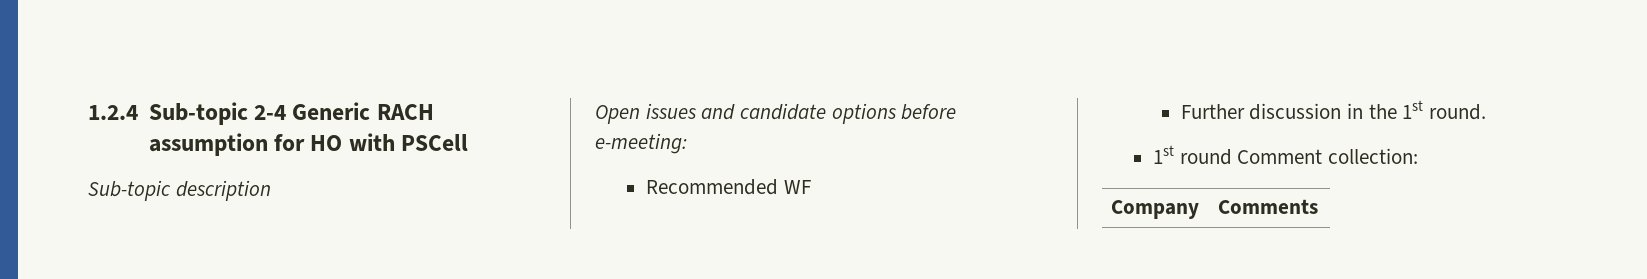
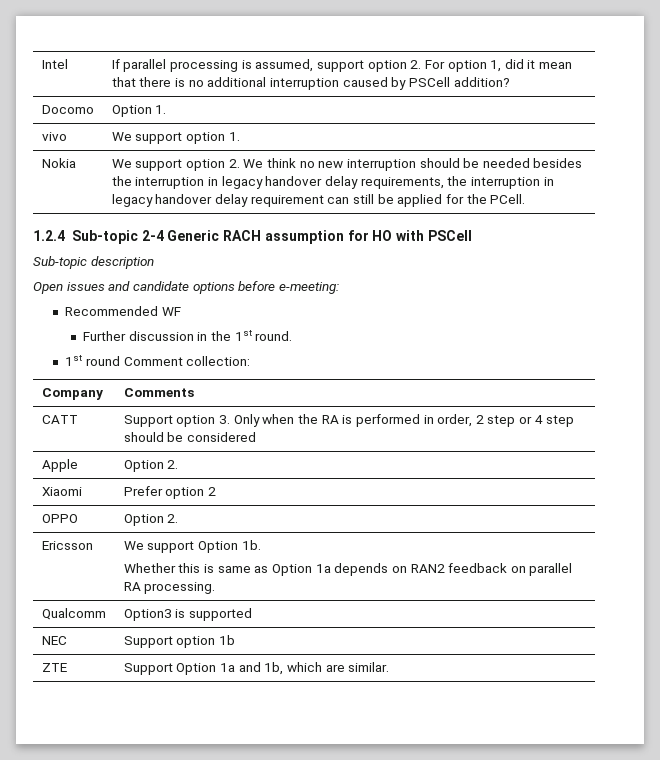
+ Intel | If parallel processing is assumed, support option 2. For option 1, did it mean that there is no additional interruption caused by PSCell addition?
+ Docomo | Option 1.
+ vivo | We support option 1.
+ Nokia | We support option 2. We think no new interruption should be needed besides the interruption in legacy handover delay requirements, the interruption in legacy handover delay requirement can still be applied for the PCell.
+ CATT | Support option 3. Only when the RA is performed in order, 2 step or 4 step should be considered
+ Apple | Option 2.
+ Xiaomi | Prefer option 2
+ OPPO | Option 2.
+ Ericsson | We support Option 1b.
+ Whether this is same as Option 1a depends on RAN2 feedback on parallel RA processing.
+ Qualcomm | Option3 is supported
+ NEC | Support option 1b
+ ZTE | Support Option 1a and 1b, which are similar.

